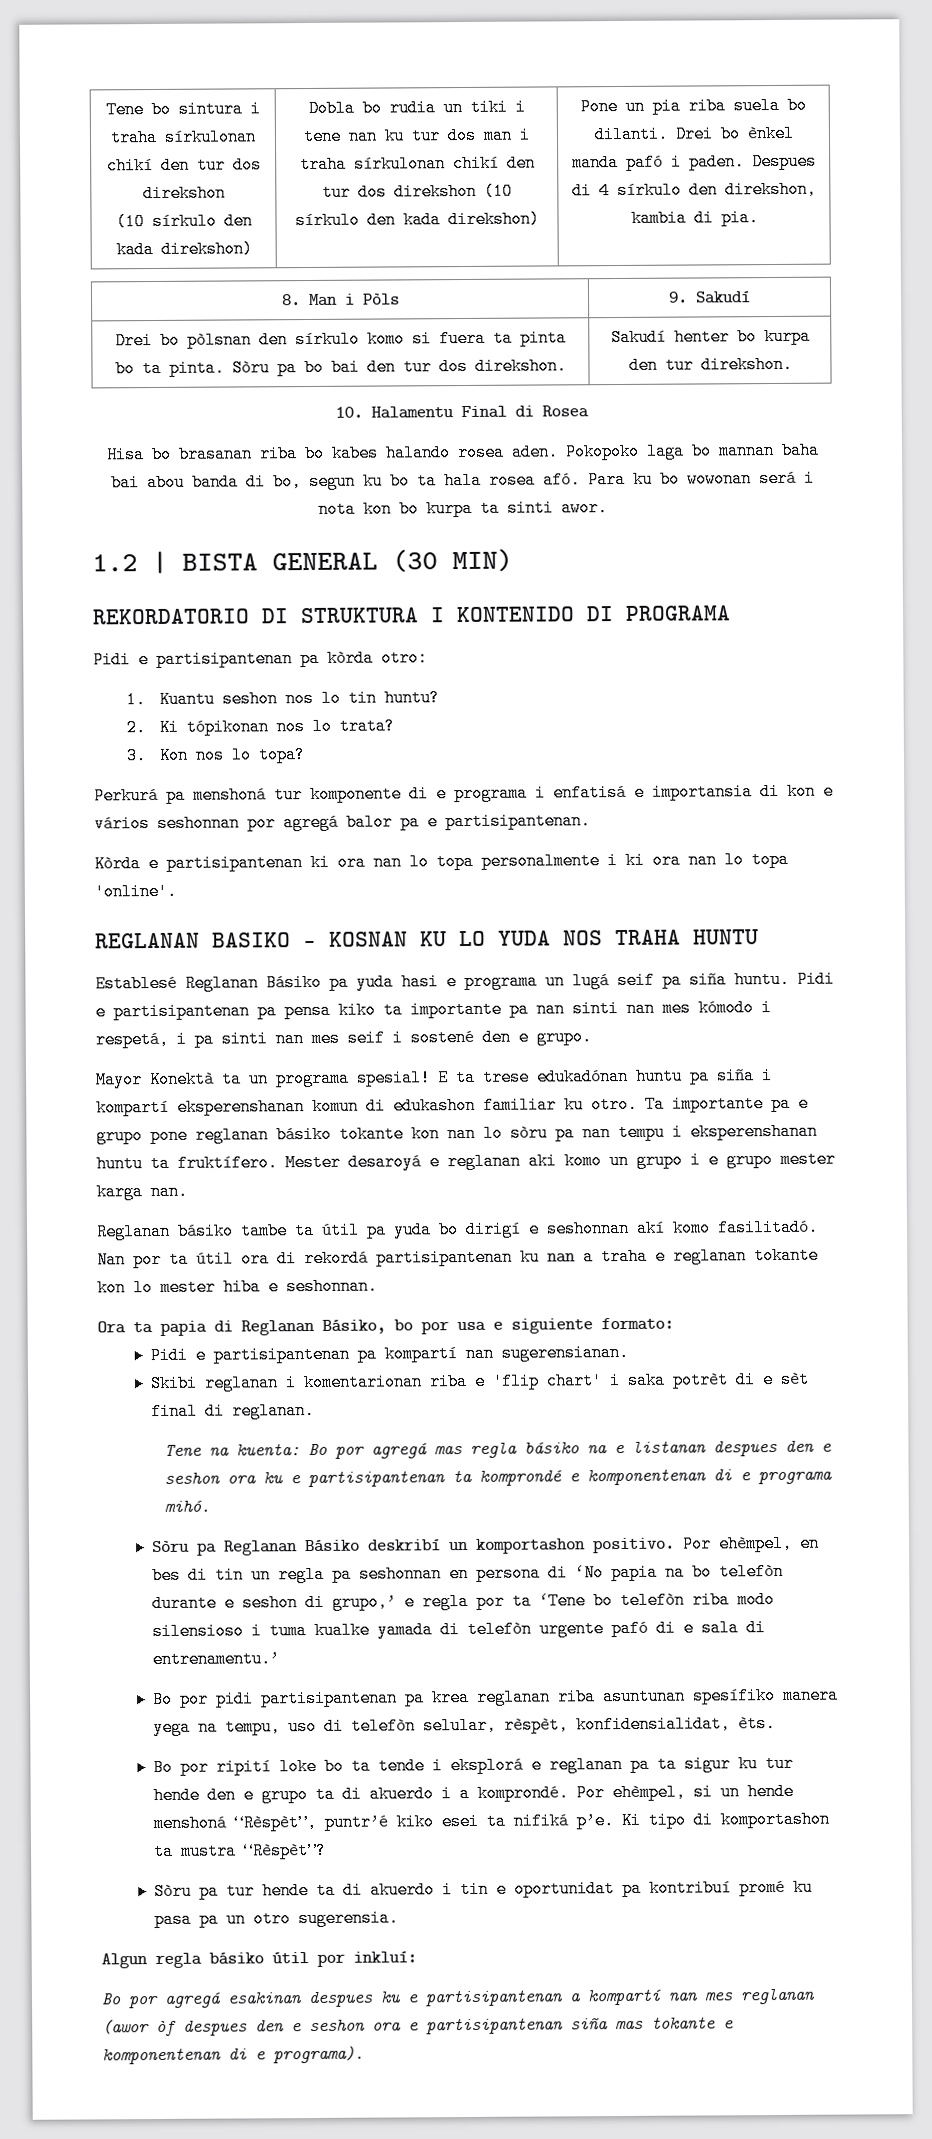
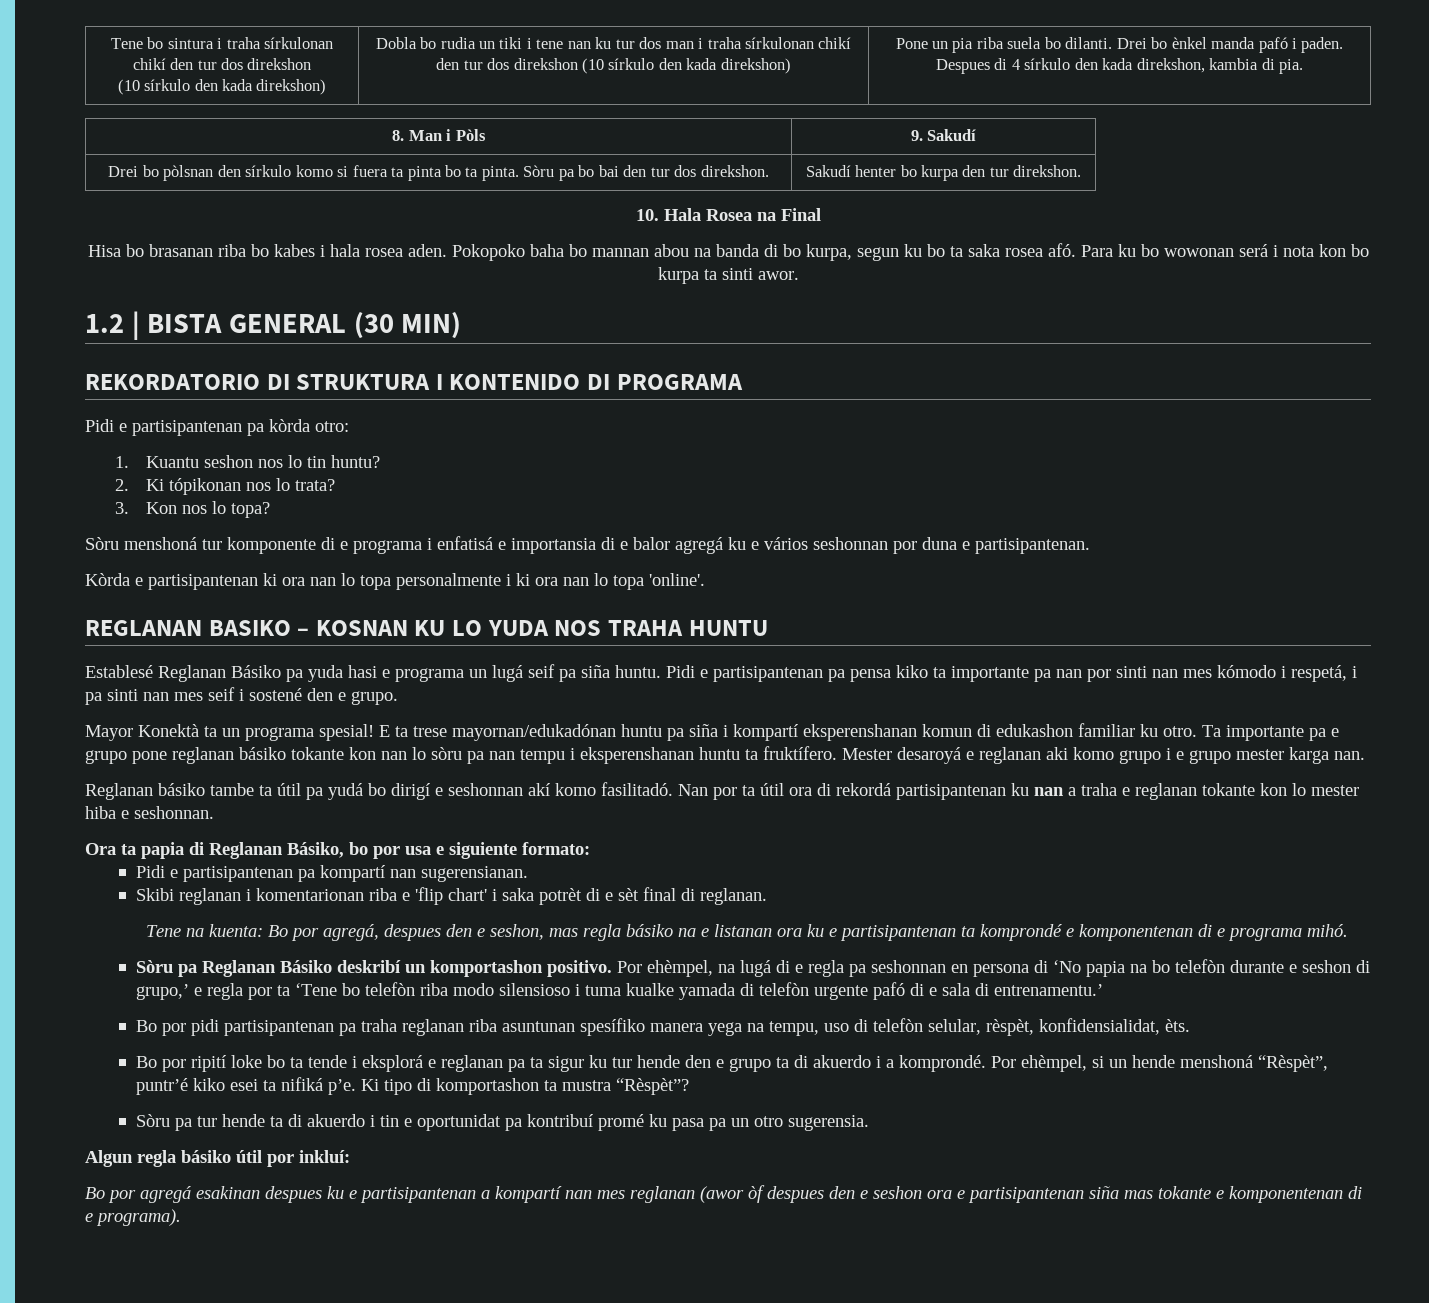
- Despues di 4 sírkulo den direkshon, kambia di pia.
+ Despues di 4 sírkulo den kada direkshon, kambia di pia.
- 10. Halamentu Final di Rosea
+ 10. Hala Rosea na Final
- Hisa bo brasanan riba bo kabes halando rosea aden.
+ Hisa bo brasanan riba bo kabes i hala rosea aden.
- Pokopoko laga bo mannan baha bai abou banda di bo, segun ku bo ta hala rosea afó.
+ Pokopoko baha bo mannan abou na banda di bo kurpa, segun ku bo ta saka rosea afó.
- Perkurá pa menshoná tur komponente di e programa i enfatisá e importansia di kon e vários seshonnan por agregá balor pa e partisipantenan.
+ Sòru menshoná tur komponente di e programa i enfatisá e importansia di e balor agregá ku e vários seshonnan por duna e partisipantenan.
- Pidi e partisipantenan pa pensa kiko ta importante pa nan sinti nan mes kómodo i respetá, i pa sinti nan mes seif i sostené den e grupo.
+ Pidi e partisipantenan pa pensa kiko ta importante pa nan por sinti nan mes kómodo i respetá, i pa sinti nan mes seif i sostené den e grupo.
- E ta trese edukadónan huntu pa siña i kompartí eksperenshanan komun di edukashon familiar ku otro.
+ E ta trese mayornan/edukadónan huntu pa siña i kompartí eksperenshanan komun di edukashon familiar ku otro.
- Mester desaroyá e reglanan aki komo un grupo i e grupo mester karga nan.
+ Mester desaroyá e reglanan aki komo grupo i e grupo mester karga nan.
- Reglanan básiko tambe ta útil pa yuda bo dirigí e seshonnan akí komo fasilitadó.
+ Reglanan básiko tambe ta útil pa yudá bo dirigí e seshonnan akí komo fasilitadó.
- Tene na kuenta: Bo por agregá mas regla básiko na e listanan despues den e seshon ora ku e partisipantenan ta komprondé e komponentenan di e programa mihó.
+ Tene na kuenta: Bo por agregá, despues den e seshon, mas regla básiko na e listanan ora ku e partisipantenan ta komprondé e komponentenan di e programa mihó.
- Por ehèmpel, en bes di tin un regla pa seshonnan en persona di ‘No papia na bo telefòn durante e seshon di grupo,’ e regla por ta ‘Tene bo telefòn riba modo silensioso i tuma kualke yamada di telefòn urgente pafó di e sala di entrenamentu.’
+ Por ehèmpel, na lugá di e regla pa seshonnan en persona di ‘No papia na bo telefòn durante e seshon di grupo,’ e regla por ta ‘Tene bo telefòn riba modo silensioso i tuma kualke yamada di telefòn urgente pafó di e sala di entrenamentu.’
- Bo por pidi partisipantenan pa krea reglanan riba asuntunan spesífiko manera yega na tempu, uso di telefòn selular, rèspèt, konfidensialidat, èts.
+ Bo por pidi partisipantenan pa traha reglanan riba asuntunan spesífiko manera yega na tempu, uso di telefòn selular, rèspèt, konfidensialidat, èts.

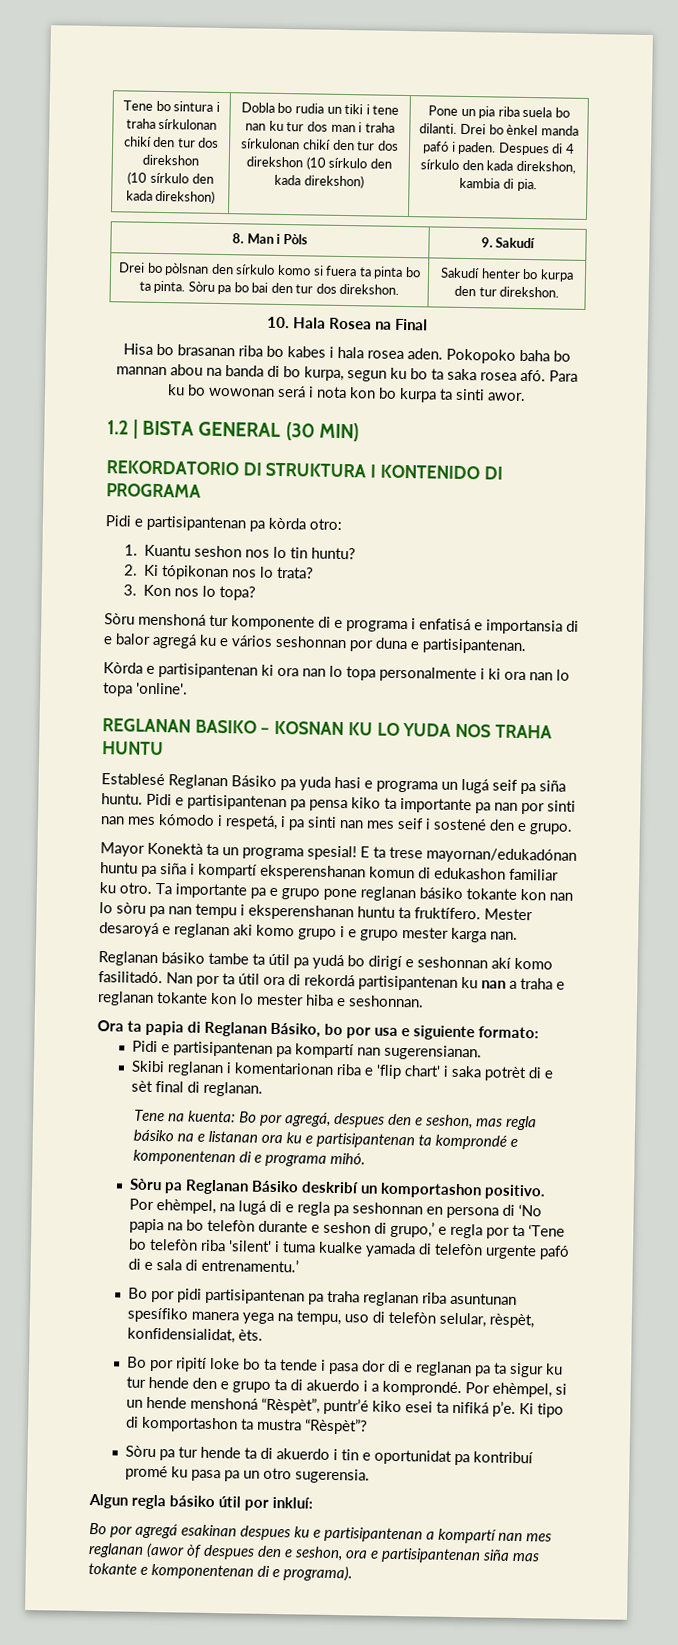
- Por ehèmpel, na lugá di e regla pa seshonnan en persona di ‘No papia na bo telefòn durante e seshon di grupo,’ e regla por ta ‘Tene bo telefòn riba modo silensioso i tuma kualke yamada di telefòn urgente pafó di e sala di entrenamentu.’
+ Por ehèmpel, na lugá di e regla pa seshonnan en persona di ‘No papia na bo telefòn durante e seshon di grupo,’ e regla por ta ‘Tene bo telefòn riba 'silent' i tuma kualke yamada di telefòn urgente pafó di e sala di entrenamentu.’
- Bo por ripití loke bo ta tende i eksplorá e reglanan pa ta sigur ku tur hende den e grupo ta di akuerdo i a komprondé.
+ Bo por ripití loke bo ta tende i pasa dor di e reglanan pa ta sigur ku tur hende den e grupo ta di akuerdo i a komprondé.
- Bo por agregá esakinan despues ku e partisipantenan a kompartí nan mes reglanan (awor òf despues den e seshon ora e partisipantenan siña mas tokante e komponentenan di e programa).
+ Bo por agregá esakinan despues ku e partisipantenan a kompartí nan mes reglanan (awor òf despues den e seshon, ora e partisipantenan siña mas tokante e komponentenan di e programa).

